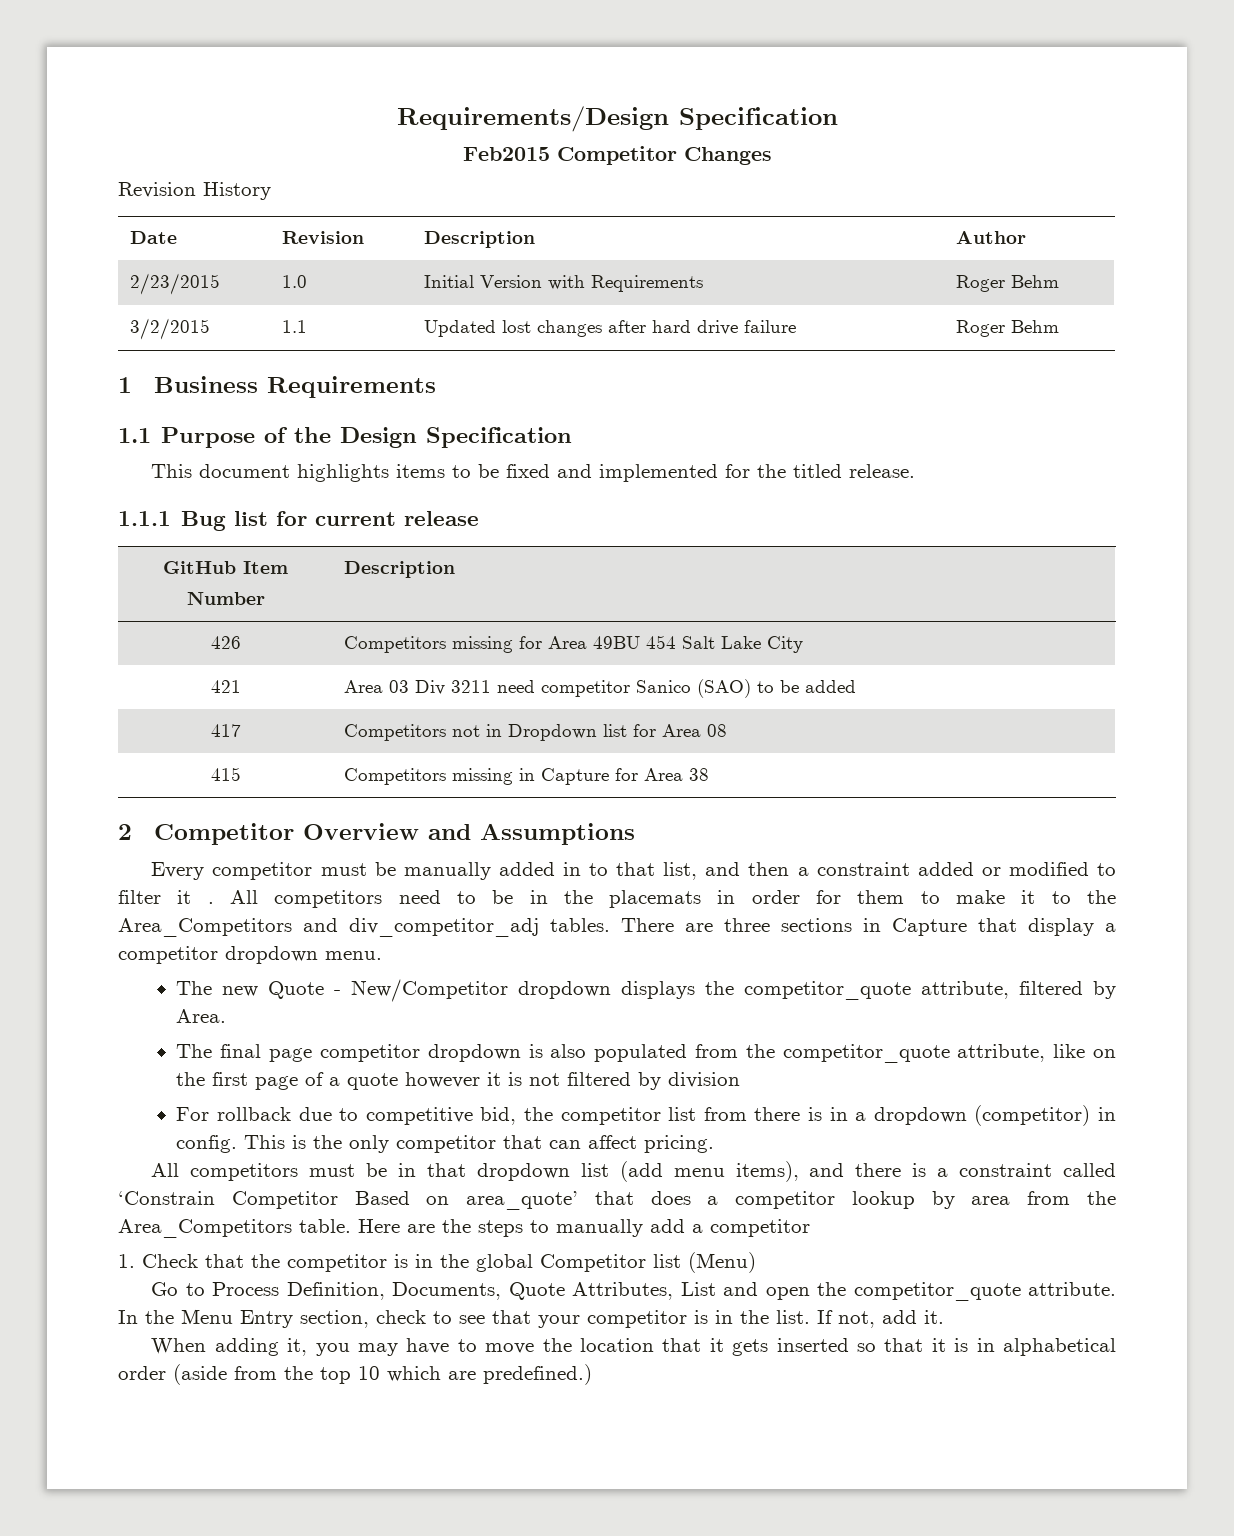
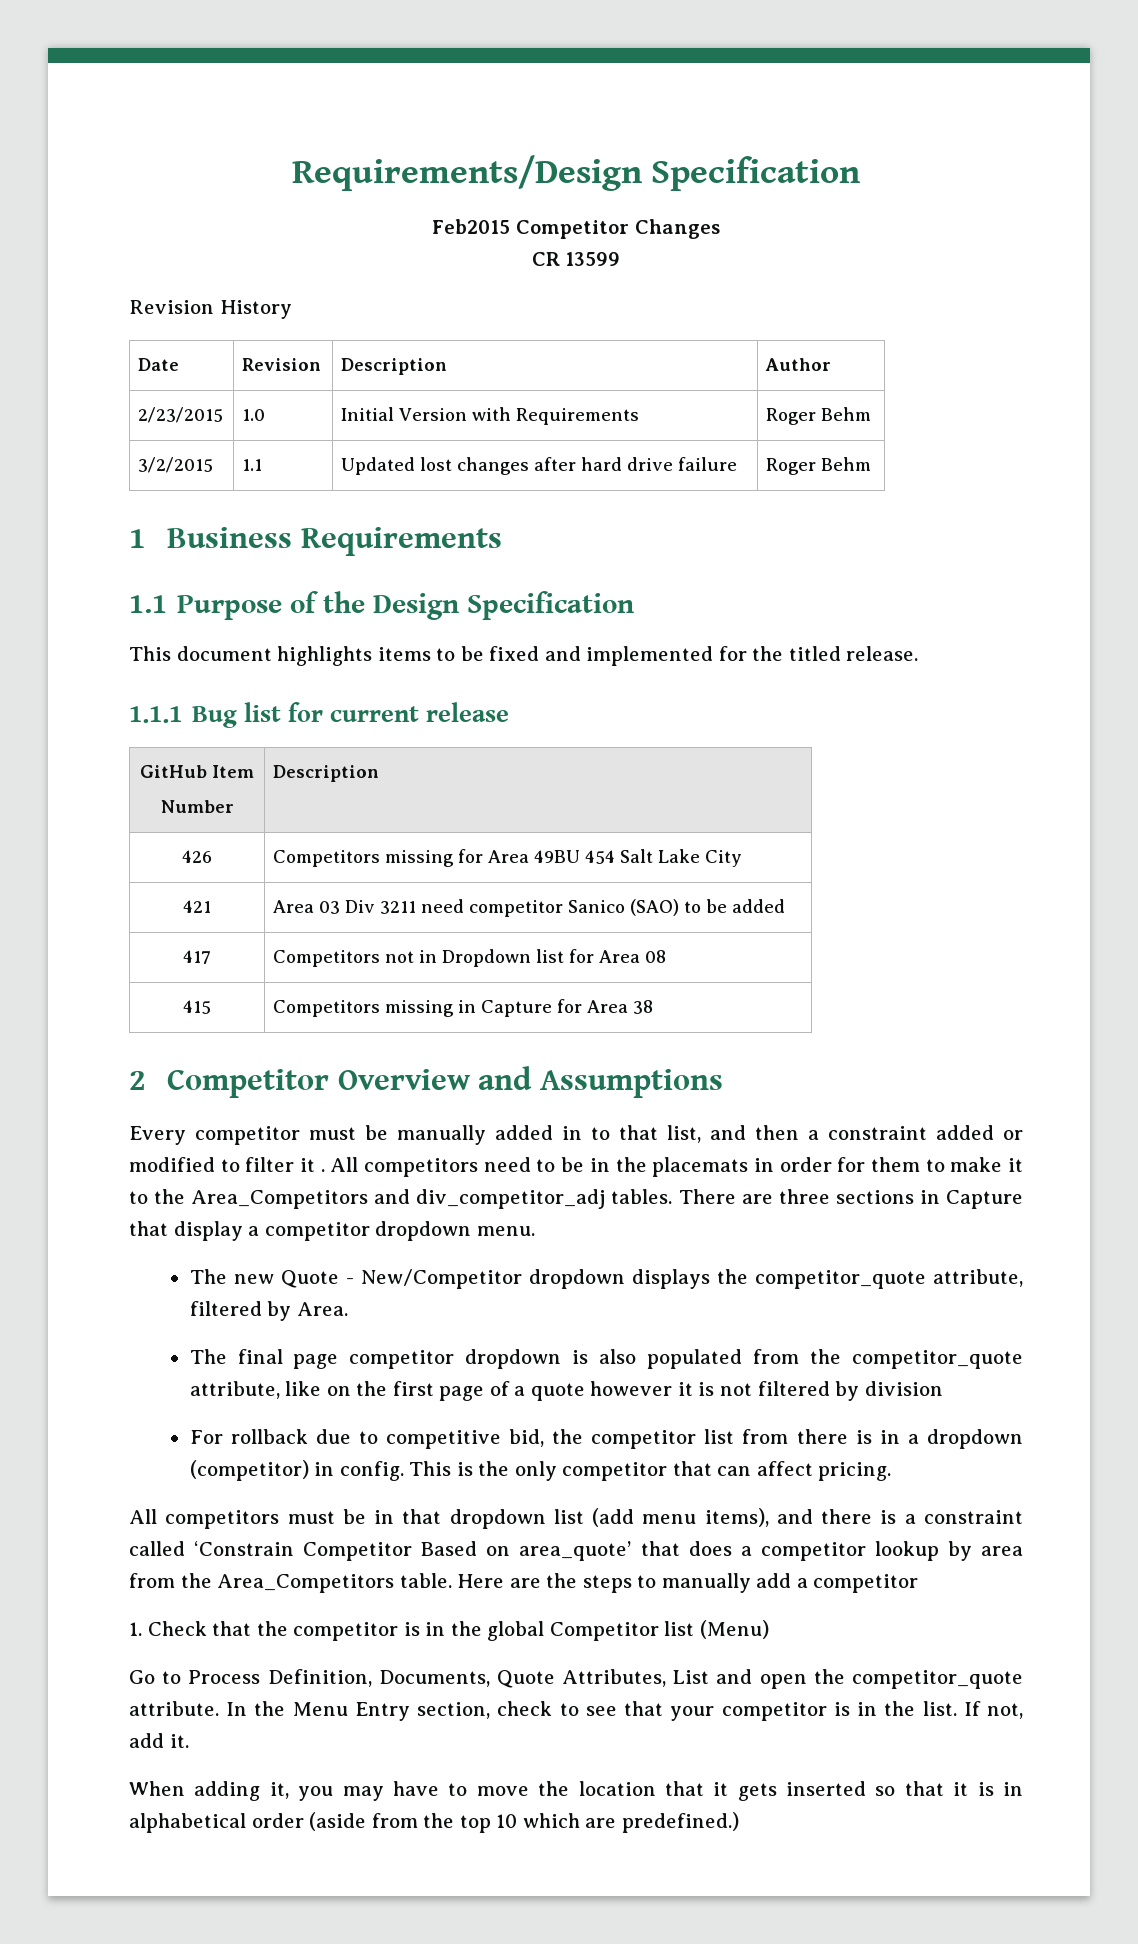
+ CR 13599

